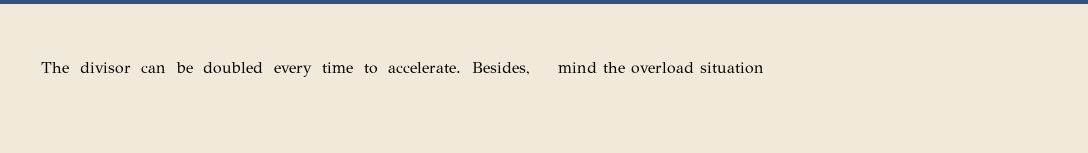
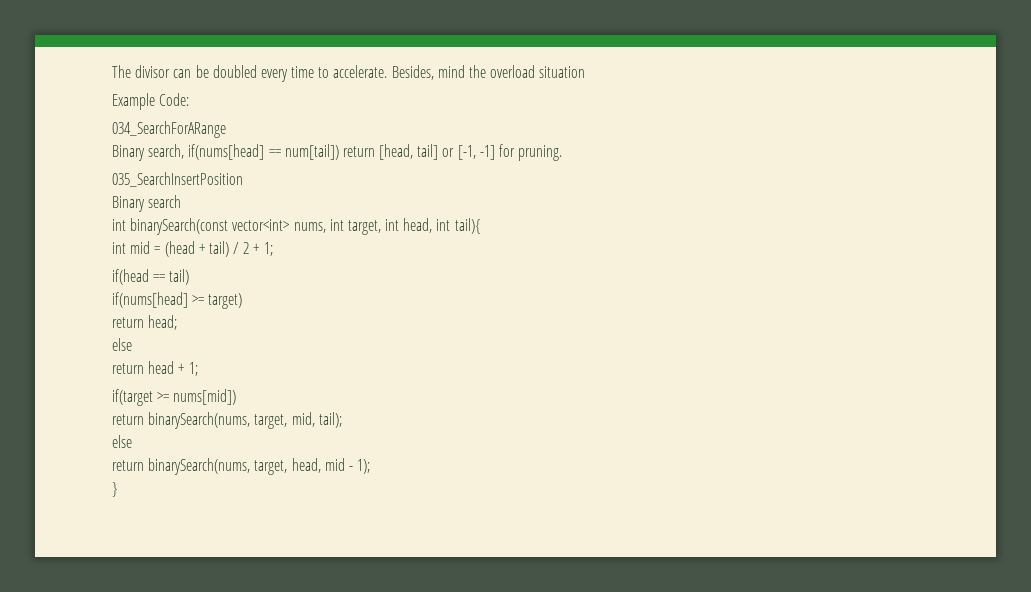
+ Example Code:
+ 034_SearchForARange
+ Binary search, if(nums[head] == num[tail]) return [head, tail] or [-1, -1] for pruning.
+ 035_SearchInsertPosition
+ Binary search
+ int binarySearch(const vector<int> nums, int target, int head, int tail){
+ int mid = (head + tail) / 2 + 1;
+ if(head == tail)
+ if(nums[head] >= target)
+ return head;
+ else
+ return head + 1;
+ if(target >= nums[mid])
+ return binarySearch(nums, target, mid, tail);
+ else
+ return binarySearch(nums, target, head, mid - 1);
+ }

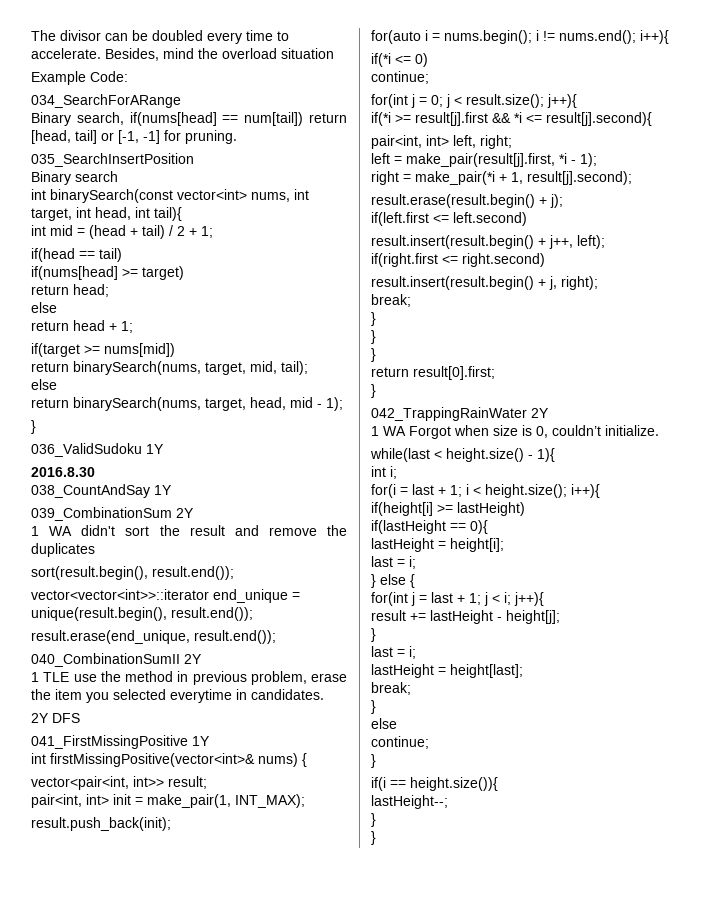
+ 036_ValidSudoku 1Y
+ 2016.8.30
+ 038_CountAndSay 1Y
+ 039_CombinationSum 2Y
+ 1 WA didn't sort the result and remove the duplicates
+ sort(result.begin(), result.end());
+ vector<vector<int>>::iterator end_unique = unique(result.begin(), result.end());
+ result.erase(end_unique, result.end());
+ 040_CombinationSumII 2Y
+ 1 TLE use the method in previous problem, erase the item you selected everytime in candidates.
+ 2Y DFS
+ 041_FirstMissingPositive 1Y
+ int firstMissingPositive(vector<int>& nums) {
+ vector<pair<int, int>> result;
+ pair<int, int> init = make_pair(1, INT_MAX);
+ result.push_back(init);
+ for(auto i = nums.begin(); i != nums.end(); i++){
+ if(*i <= 0)
+ continue;
+ for(int j = 0; j < result.size(); j++){
+ if(*i >= result[j].first && *i <= result[j].second){
+ pair<int, int> left, right;
+ left = make_pair(result[j].first, *i - 1);
+ right = make_pair(*i + 1, result[j].second);
+ result.erase(result.begin() + j);
+ if(left.first <= left.second)
+ result.insert(result.begin() + j++, left);
+ if(right.first <= right.second)
+ result.insert(result.begin() + j, right);
+ break;
+ }
+ }
+ }
+ return result[0].first;
+ }
+ 042_TrappingRainWater 2Y
+ 1 WA Forgot when size is 0, couldn’t initialize.
+ while(last < height.size() - 1){
+ int i;
+ for(i = last + 1; i < height.size(); i++){
+ if(height[i] >= lastHeight)
+ if(lastHeight == 0){
+ lastHeight = height[i];
+ last = i;
+ } else {
+ for(int j = last + 1; j < i; j++){
+ result += lastHeight - height[j];
+ }
+ last = i;
+ lastHeight = height[last];
+ break;
+ }
+ else
+ continue;
+ }
+ if(i == height.size()){
+ lastHeight--;
+ }
+ }

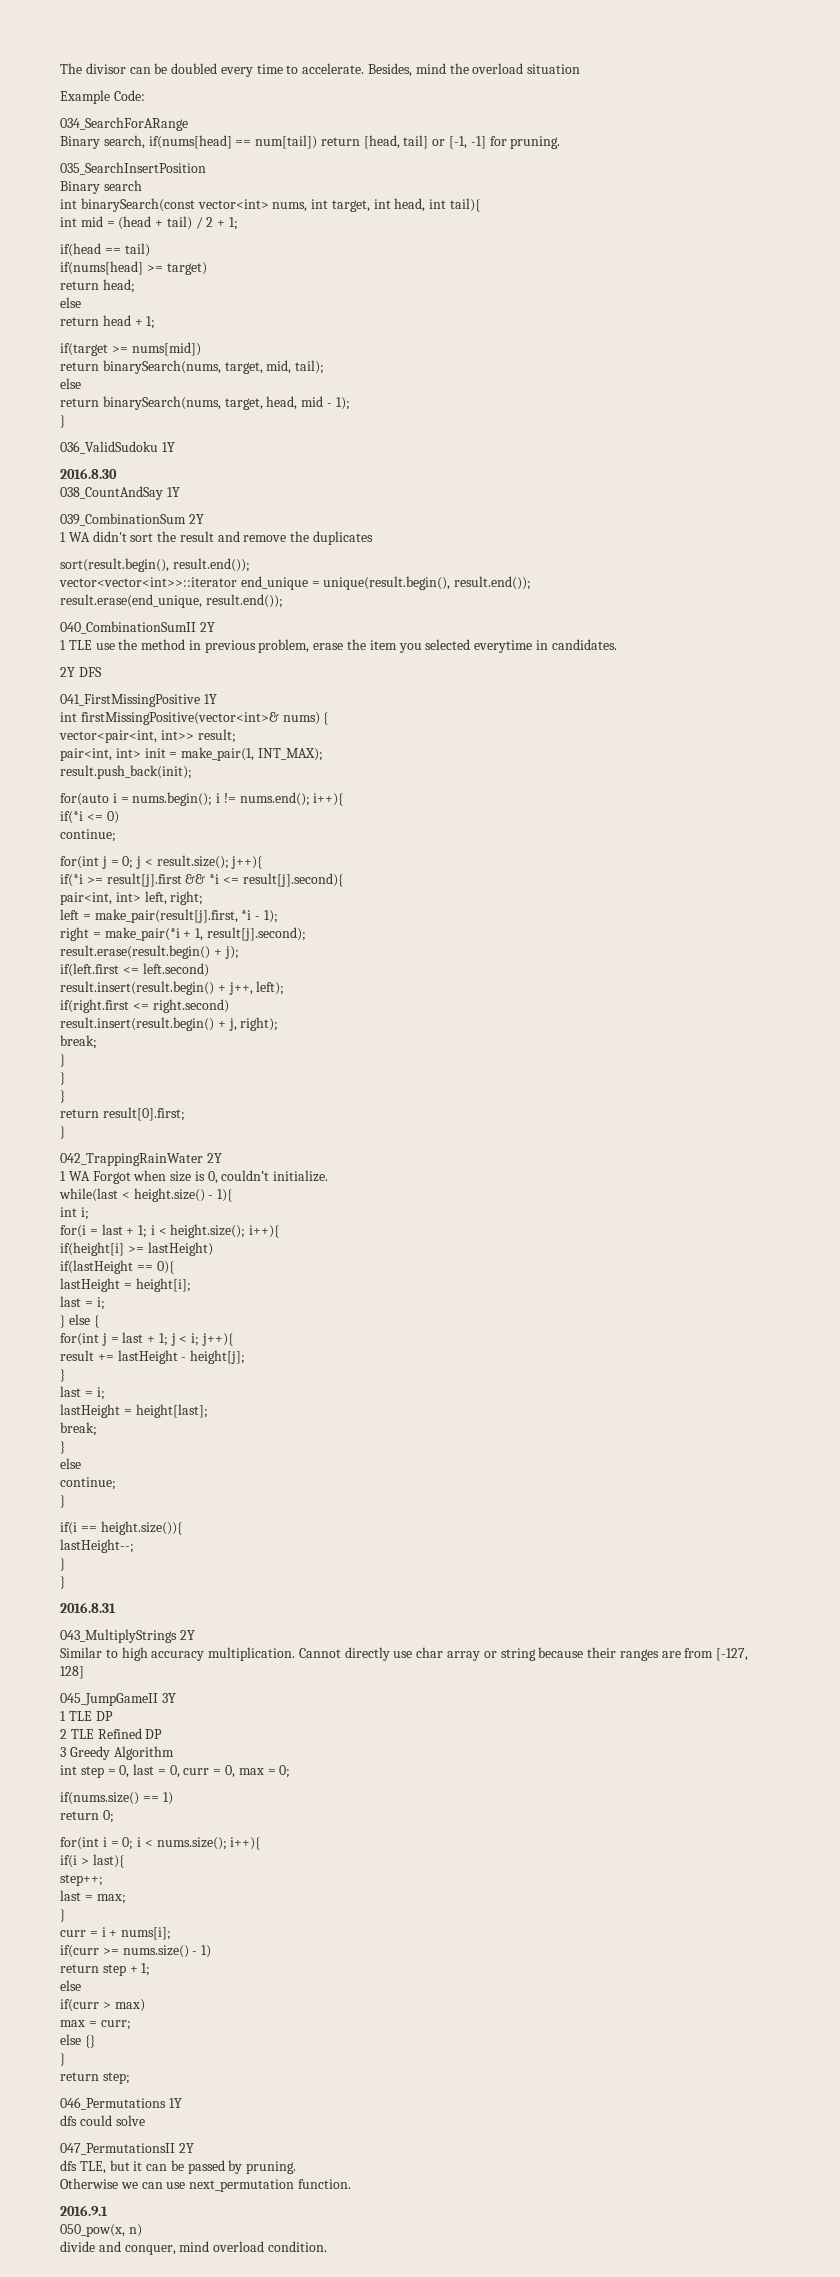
+ 2016.8.31
+ 043_MultiplyStrings 2Y
+ Similar to high accuracy multiplication. Cannot directly use char array or string because their ranges are from [-127, 128]
+ 045_JumpGameII 3Y
+ 1 TLE DP
+ 2 TLE Refined DP
+ 3 Greedy Algorithm
+ int step = 0, last = 0, curr = 0, max = 0;
+ if(nums.size() == 1)
+ return 0;
+ for(int i = 0; i < nums.size(); i++){
+ if(i > last){
+ step++;
+ last = max;
+ }
+ curr = i + nums[i];
+ if(curr >= nums.size() - 1)
+ return step + 1;
+ else
+ if(curr > max)
+ max = curr;
+ else {}
+ }
+ return step;
+ 046_Permutations 1Y
+ dfs could solve
+ 047_PermutationsII 2Y
+ dfs TLE, but it can be passed by pruning.
+ Otherwise we can use next_permutation function.
+ 2016.9.1
+ 050_pow(x, n)
+ divide and conquer, mind overload condition.

